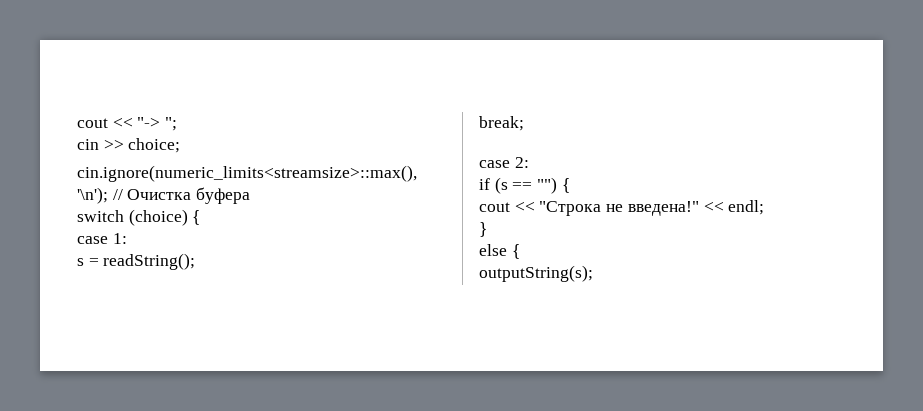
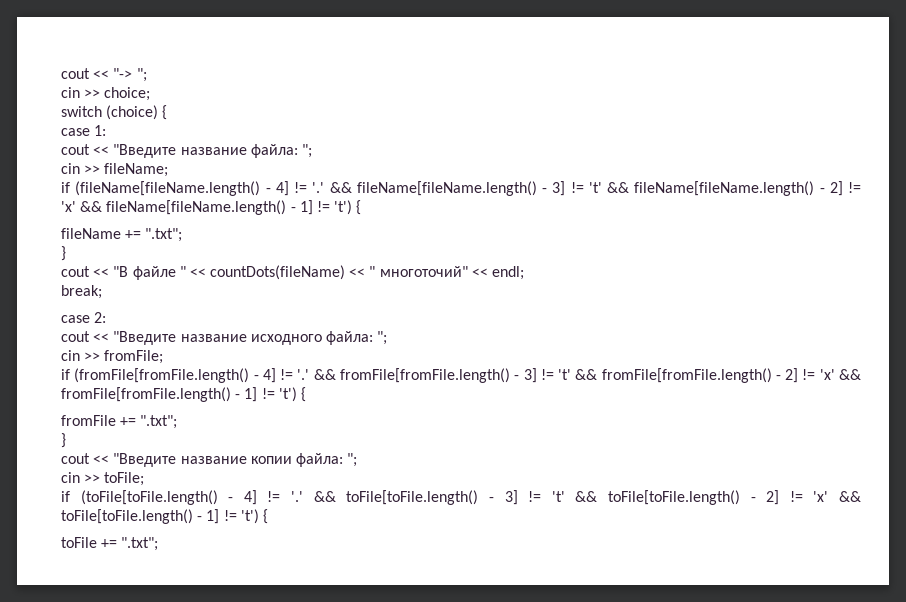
- cin.ignore(numeric_limits<streamsize>::max(), '\n'); // Очистка буфера
- s = readString();
+ cout << "Введите название файла: ";
+ cin >> fileName;
+ if (fileName[fileName.length() - 4] != '.' && fileName[fileName.length() - 3] != 't' && fileName[fileName.length() - 2] != 'x' && fileName[fileName.length() - 1] != 't') {
+ fileName += ".txt";
+ }
+ cout << "В файле " << countDots(fileName) << " многоточий" << endl;
  break;
  case 2:
- if (s == "") {
- cout << "Строка не введена!" << endl;
+ cout << "Введите название исходного файла: ";
+ cin >> fromFile;
+ if (fromFile[fromFile.length() - 4] != '.' && fromFile[fromFile.length() - 3] != 't' && fromFile[fromFile.length() - 2] != 'x' && fromFile[fromFile.length() - 1] != 't') {
+ fromFile += ".txt";
  }
- else {
- outputString(s);
+ cout << "Введите название копии файла: ";
+ cin >> toFile;
+ if (toFile[toFile.length() - 4] != '.' && toFile[toFile.length() - 3] != 't' && toFile[toFile.length() - 2] != 'x' && toFile[toFile.length() - 1] != 't') {
+ toFile += ".txt";

